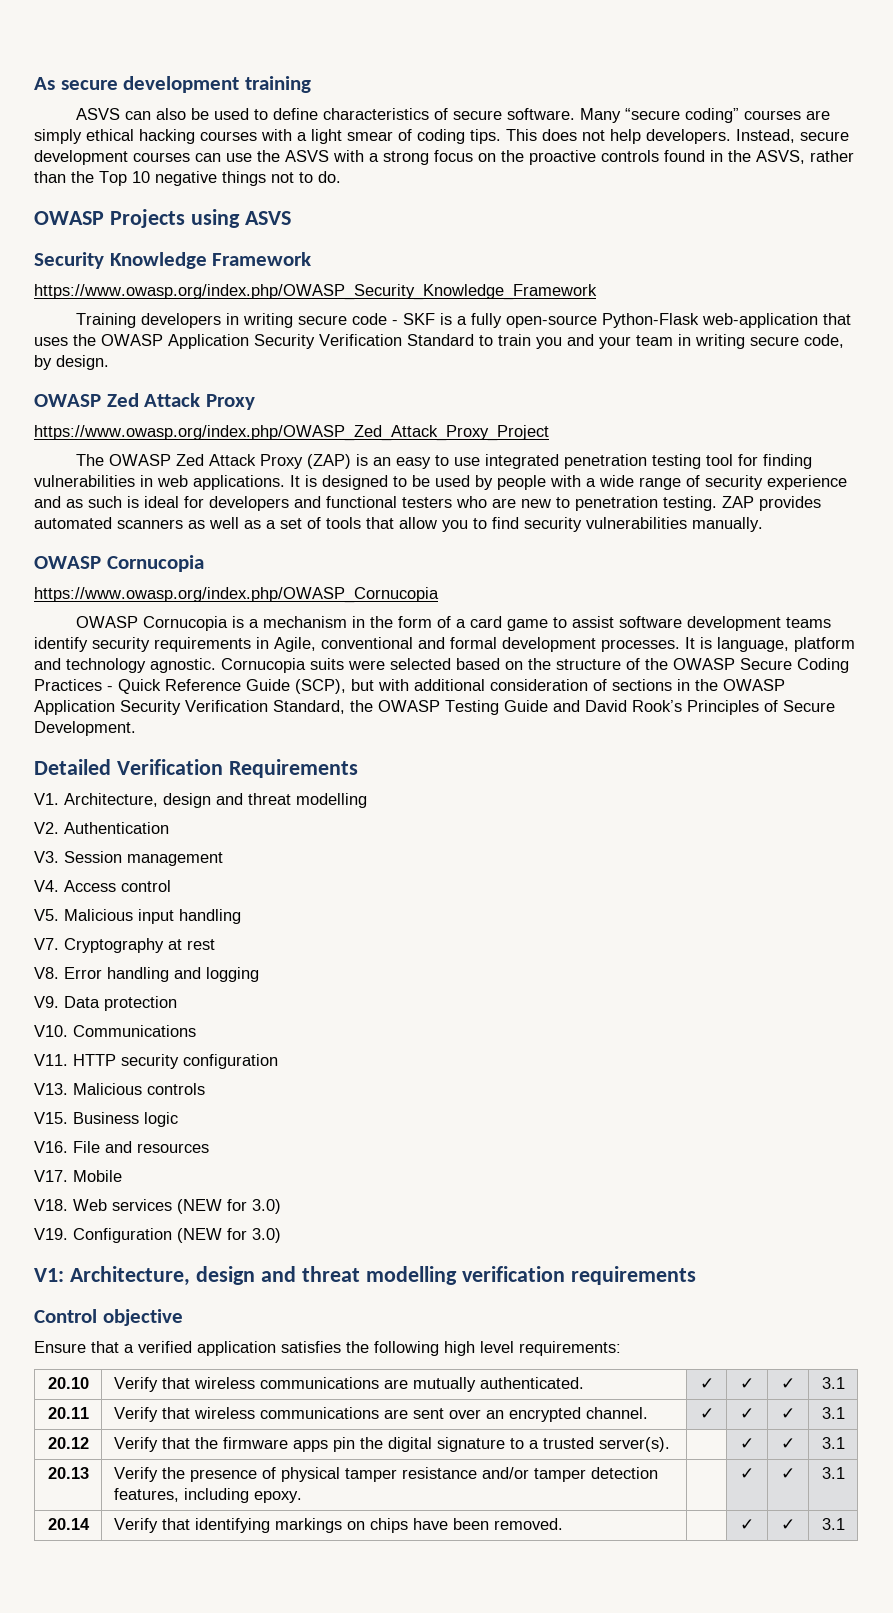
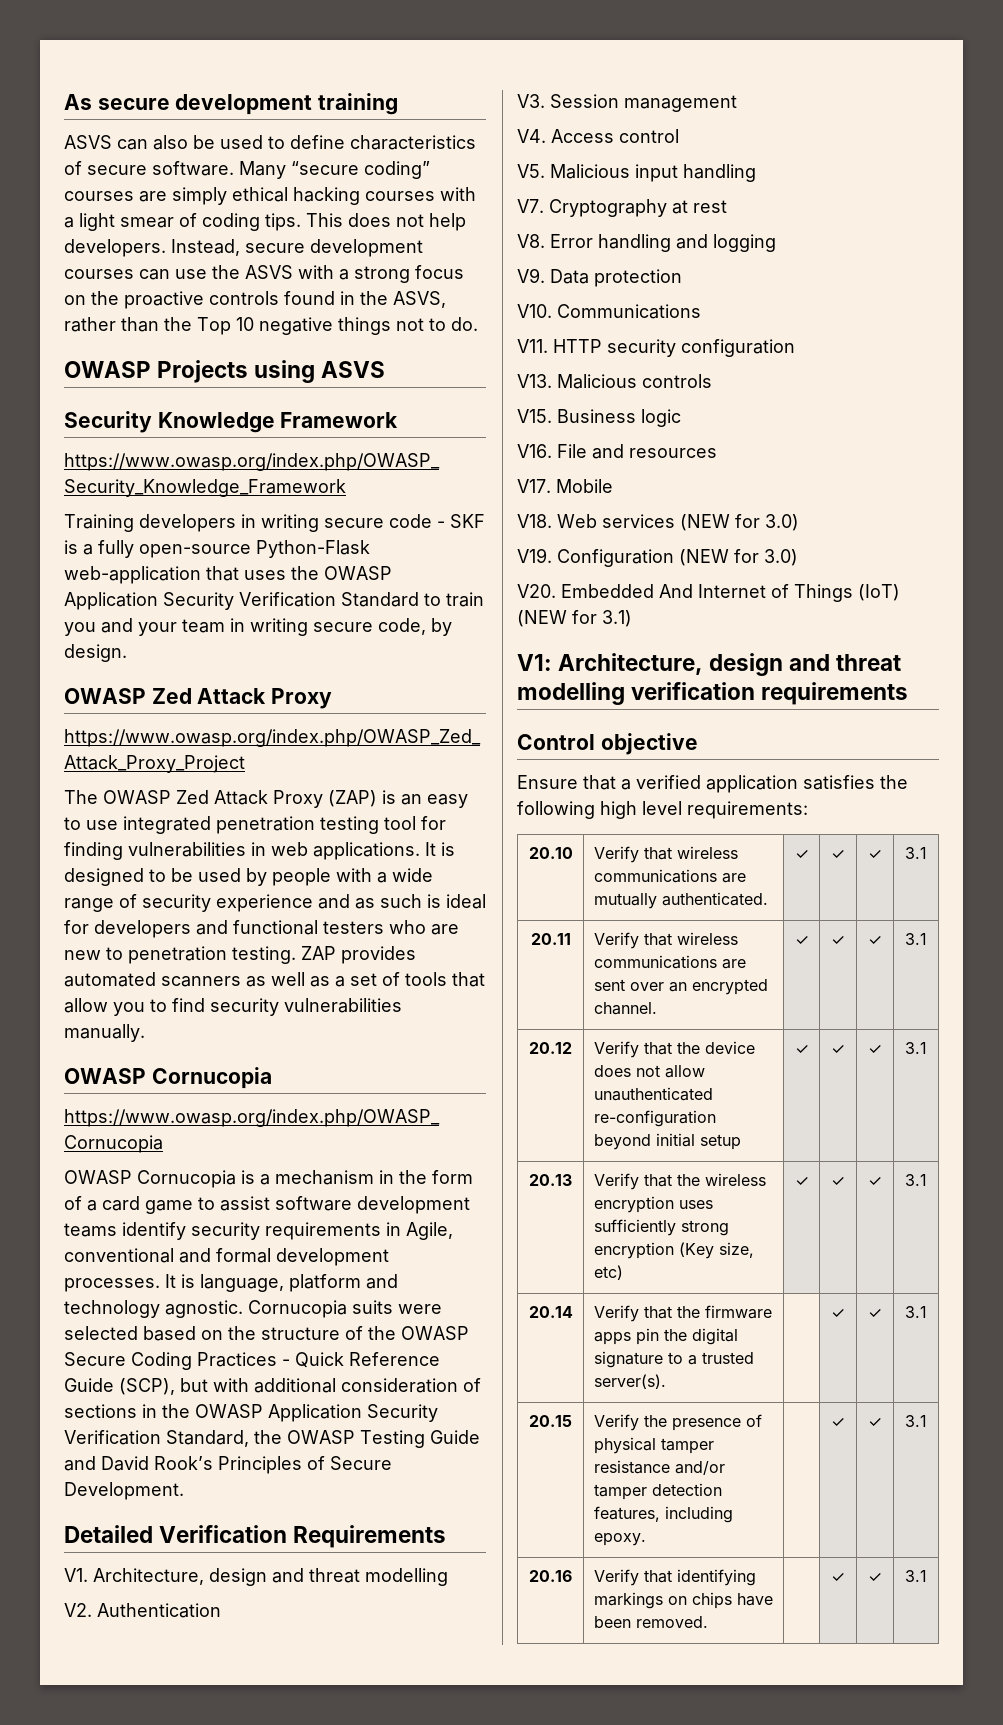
+ V20. Embedded And Internet of Things (IoT) (NEW for 3.1)
- 20.12 | Verify that the firmware apps pin the digital signature to a trusted server(s). | | ✓ | ✓ | 3.1
+ 20.12 | Verify that the device does not allow unauthenticated re-configuration beyond initial setup | ✓ | ✓ | ✓ | 3.1
+ 20.13 | Verify that the wireless encryption uses sufficiently strong encryption (Key size, etc) | ✓ | ✓ | ✓ | 3.1
+ 20.14 | Verify that the firmware apps pin the digital signature to a trusted server(s). | | ✓ | ✓ | 3.1
- 20.13 | Verify the presence of physical tamper resistance and/or tamper detection features, including epoxy. | | ✓ | ✓ | 3.1
+ 20.15 | Verify the presence of physical tamper resistance and/or tamper detection features, including epoxy. | | ✓ | ✓ | 3.1
- 20.14 | Verify that identifying markings on chips have been removed. | | ✓ | ✓ | 3.1
+ 20.16 | Verify that identifying markings on chips have been removed. | | ✓ | ✓ | 3.1

